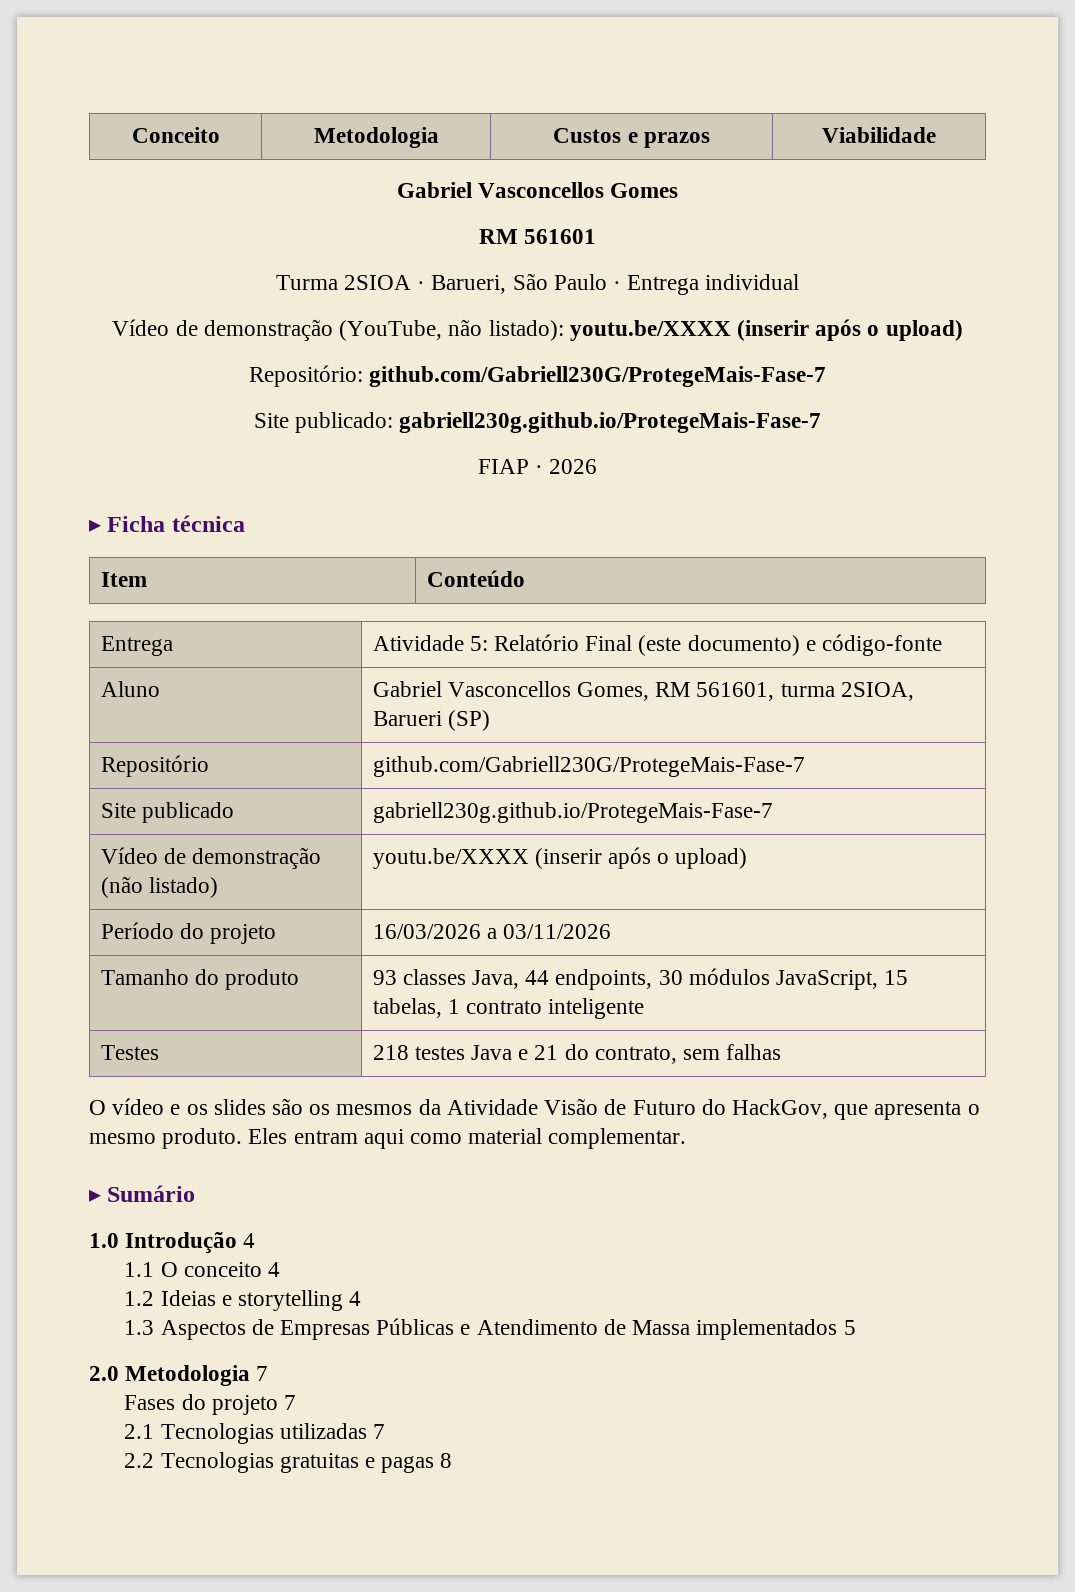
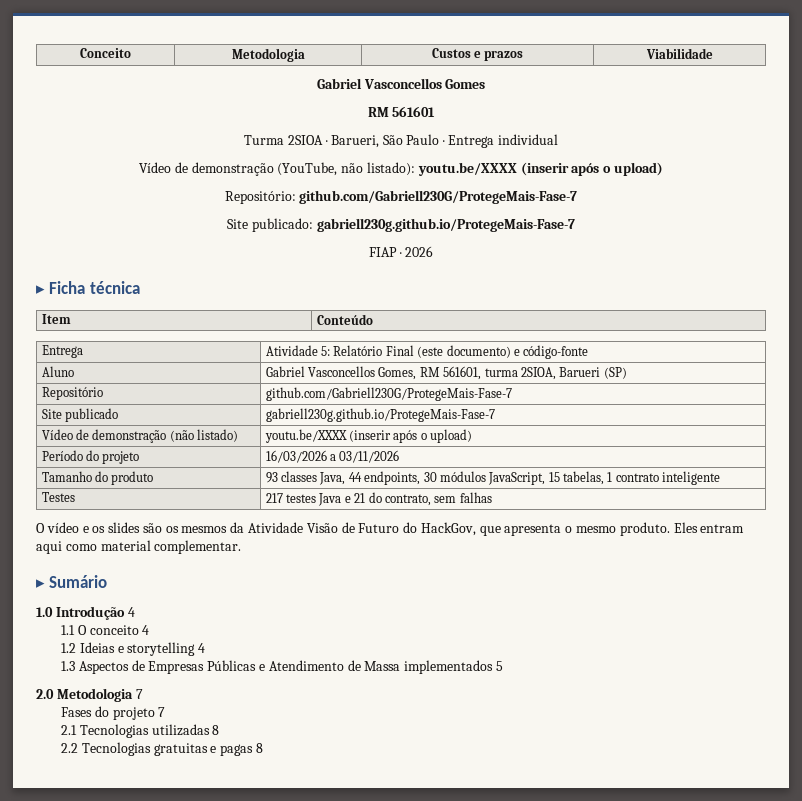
- Testes | 218 testes Java e 21 do contrato, sem falhas
+ Testes | 217 testes Java e 21 do contrato, sem falhas
- 2.1 Tecnologias utilizadas 7
+ 2.1 Tecnologias utilizadas 8

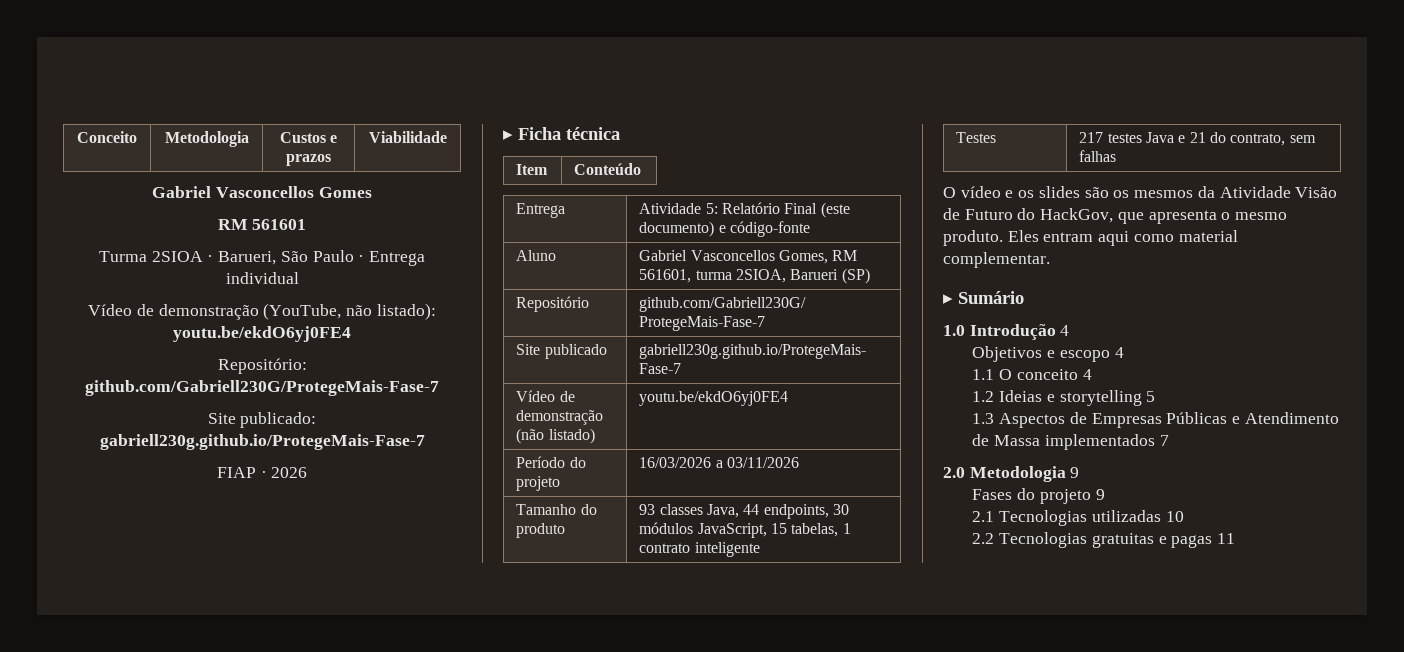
- Vídeo de demonstração (YouTube, não listado): youtu.be/XXXX (inserir após o upload)
+ Vídeo de demonstração (YouTube, não listado): youtu.be/ekdO6yj0FE4
- Vídeo de demonstração (não listado) | youtu.be/XXXX (inserir após o upload)
+ Vídeo de demonstração (não listado) | youtu.be/ekdO6yj0FE4
+ Objetivos e escopo 4
- 1.2 Ideias e storytelling 4
+ 1.2 Ideias e storytelling 5
- 1.3 Aspectos de Empresas Públicas e Atendimento de Massa implementados 5
+ 1.3 Aspectos de Empresas Públicas e Atendimento de Massa implementados 7
- 2.0 Metodologia 7
+ 2.0 Metodologia 9
- Fases do projeto 7
+ Fases do projeto 9
- 2.1 Tecnologias utilizadas 8
+ 2.1 Tecnologias utilizadas 10
- 2.2 Tecnologias gratuitas e pagas 8
+ 2.2 Tecnologias gratuitas e pagas 11

